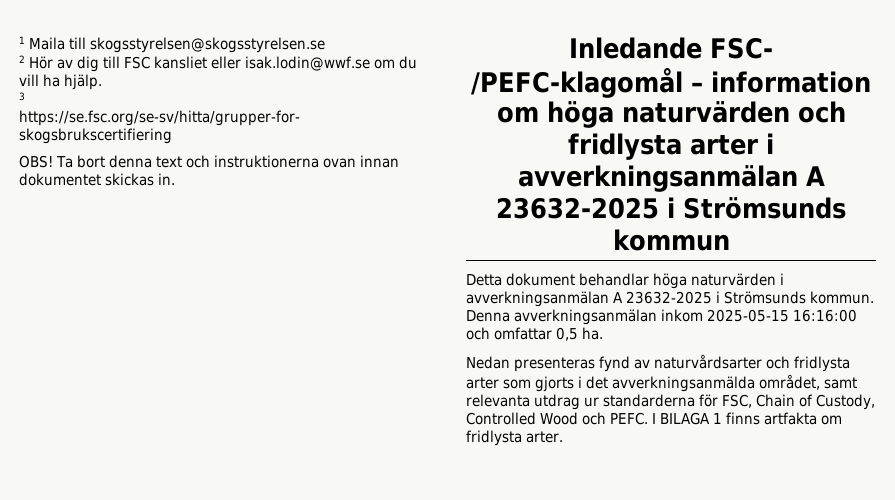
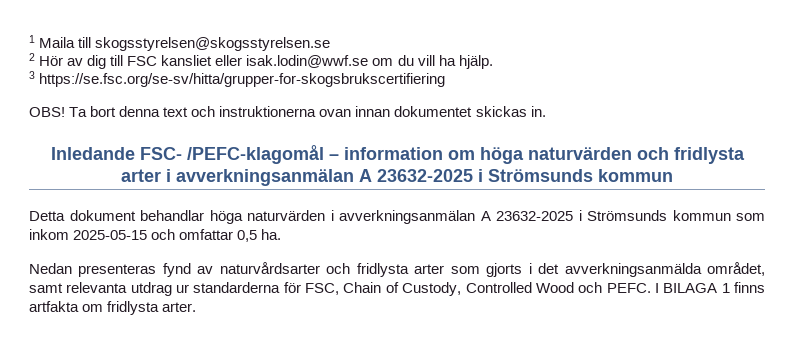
- Detta dokument behandlar höga naturvärden i avverkningsanmälan A 23632-2025 i Strömsunds kommun. Denna avverkningsanmälan inkom 2025-05-15 16:16:00 och omfattar 0,5 ha.
+ Detta dokument behandlar höga naturvärden i avverkningsanmälan A 23632-2025 i Strömsunds kommun som inkom 2025-05-15 och omfattar 0,5 ha.

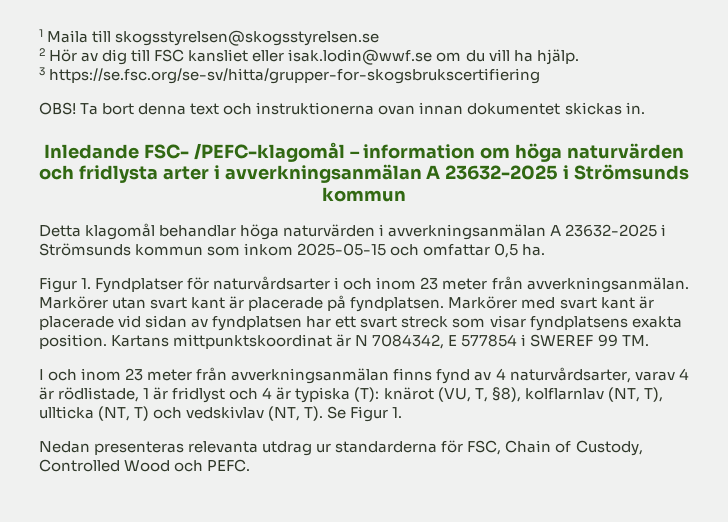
- Detta dokument behandlar höga naturvärden i avverkningsanmälan A 23632-2025 i Strömsunds kommun som inkom 2025-05-15 och omfattar 0,5 ha.
+ Detta klagomål behandlar höga naturvärden i avverkningsanmälan A 23632-2025 i Strömsunds kommun som inkom 2025-05-15 och omfattar 0,5 ha.
- Nedan presenteras fynd av naturvårdsarter och fridlysta arter som gjorts i det avverkningsanmälda området, samt relevanta utdrag ur standarderna för FSC, Chain of Custody, Controlled Wood och PEFC. I BILAGA 1 finns artfakta om fridlysta arter.
+ Figur 1. Fyndplatser för naturvårdsarter i och inom 23 meter från avverkningsanmälan. Markörer utan svart kant är placerade på fyndplatsen. Markörer med svart kant är placerade vid sidan av fyndplatsen har ett svart streck som visar fyndplatsens exakta position. Kartans mittpunktskoordinat är N 7084342, E 577854 i SWEREF 99 TM.
+ I och inom 23 meter från avverkningsanmälan finns fynd av 4 naturvårdsarter, varav 4 är rödlistade, 1 är fridlyst och 4 är typiska (T): knärot (VU, T, §8), kolflarnlav (NT, T), ullticka (NT, T) och vedskivlav (NT, T). Se Figur 1.
+ Nedan presenteras relevanta utdrag ur standarderna för FSC, Chain of Custody, Controlled Wood och PEFC.

